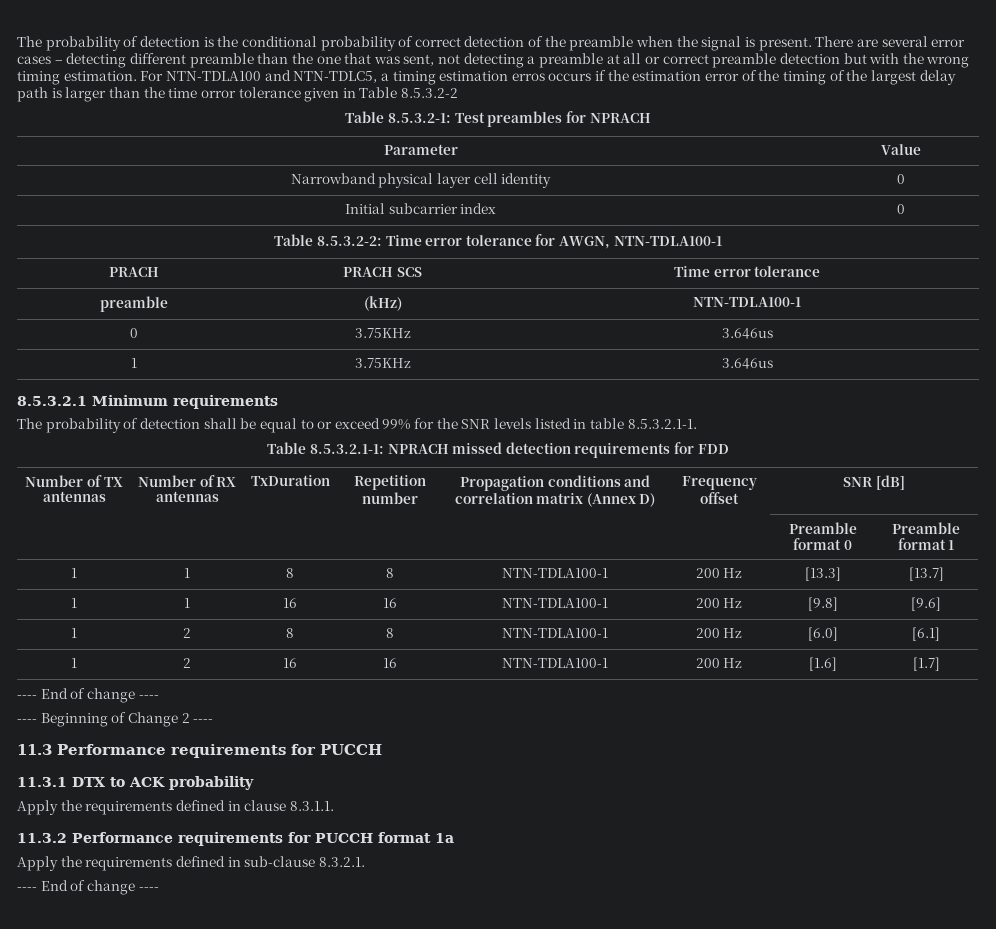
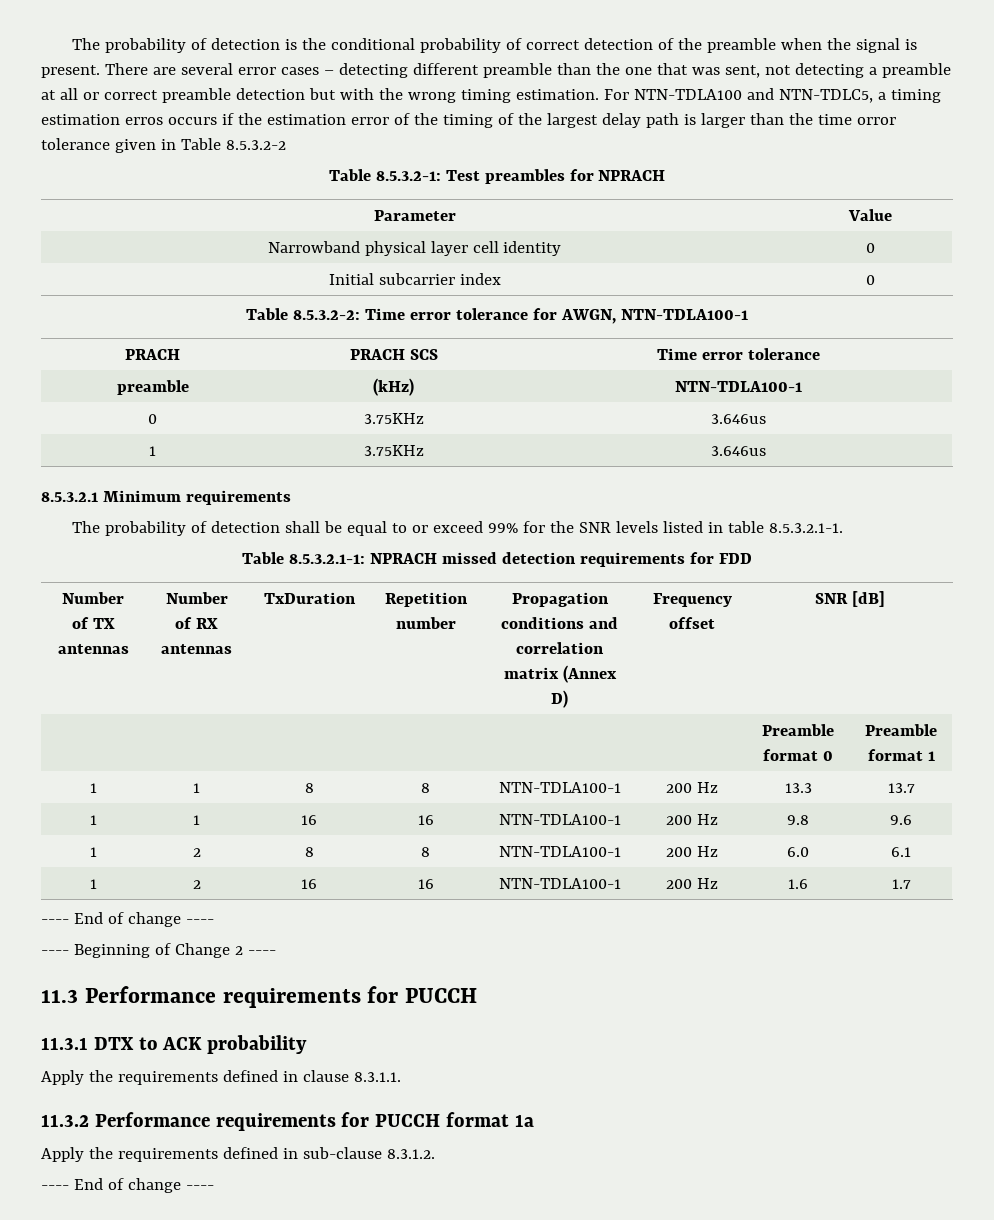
- 1 | 1 | 8 | 8 | NTN-TDLA100-1 | 200 Hz | [13.3] | [13.7]
+ 1 | 1 | 8 | 8 | NTN-TDLA100-1 | 200 Hz | 13.3 | 13.7
- 1 | 1 | 16 | 16 | NTN-TDLA100-1 | 200 Hz | [9.8] | [9.6]
+ 1 | 1 | 16 | 16 | NTN-TDLA100-1 | 200 Hz | 9.8 | 9.6
- 1 | 2 | 8 | 8 | NTN-TDLA100-1 | 200 Hz | [6.0] | [6.1]
+ 1 | 2 | 8 | 8 | NTN-TDLA100-1 | 200 Hz | 6.0 | 6.1
- 1 | 2 | 16 | 16 | NTN-TDLA100-1 | 200 Hz | [1.6] | [1.7]
+ 1 | 2 | 16 | 16 | NTN-TDLA100-1 | 200 Hz | 1.6 | 1.7
- Apply the requirements defined in sub-clause 8.3.2.1.
+ Apply the requirements defined in sub-clause 8.3.1.2.

